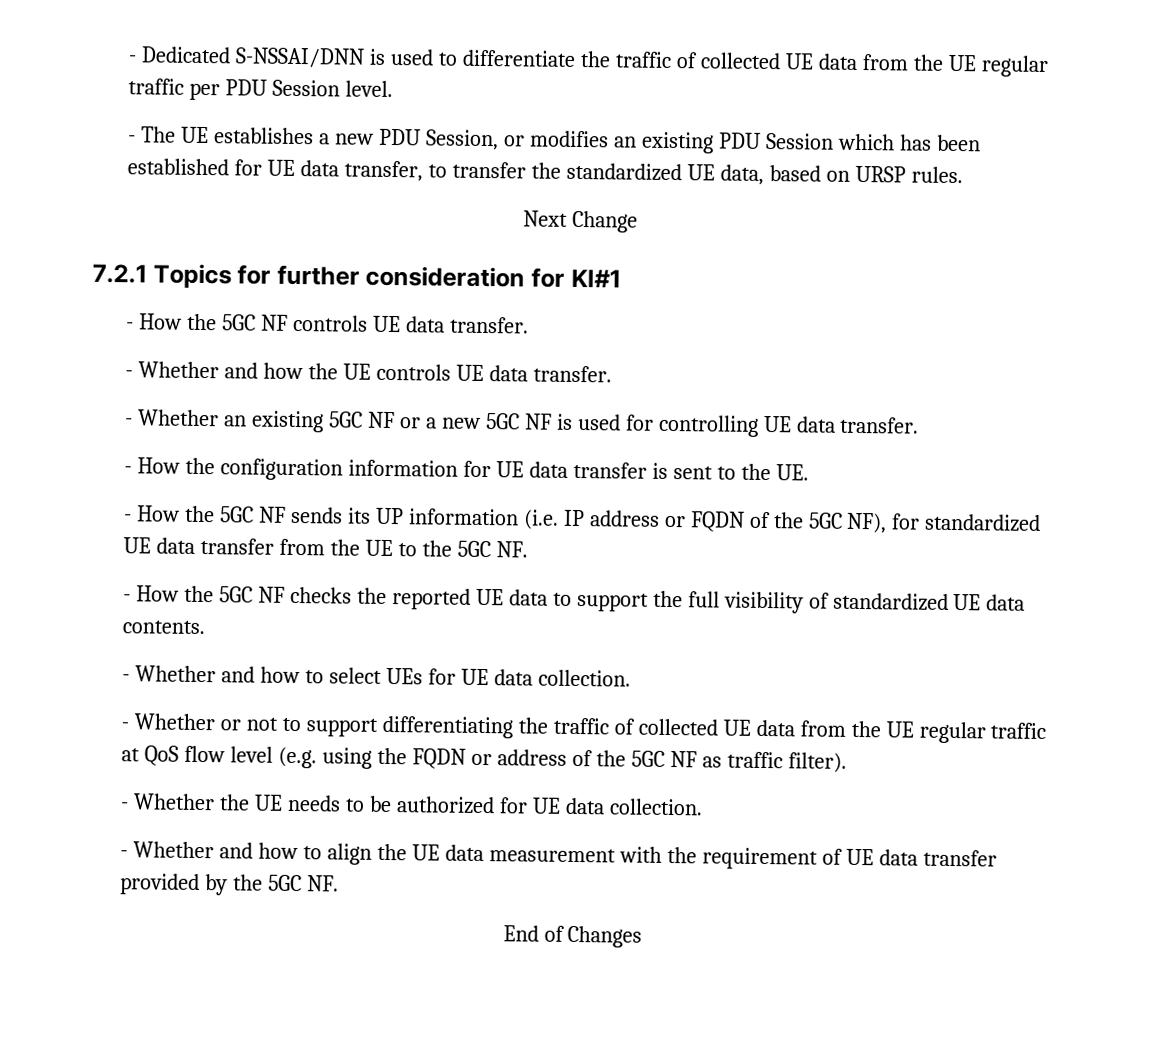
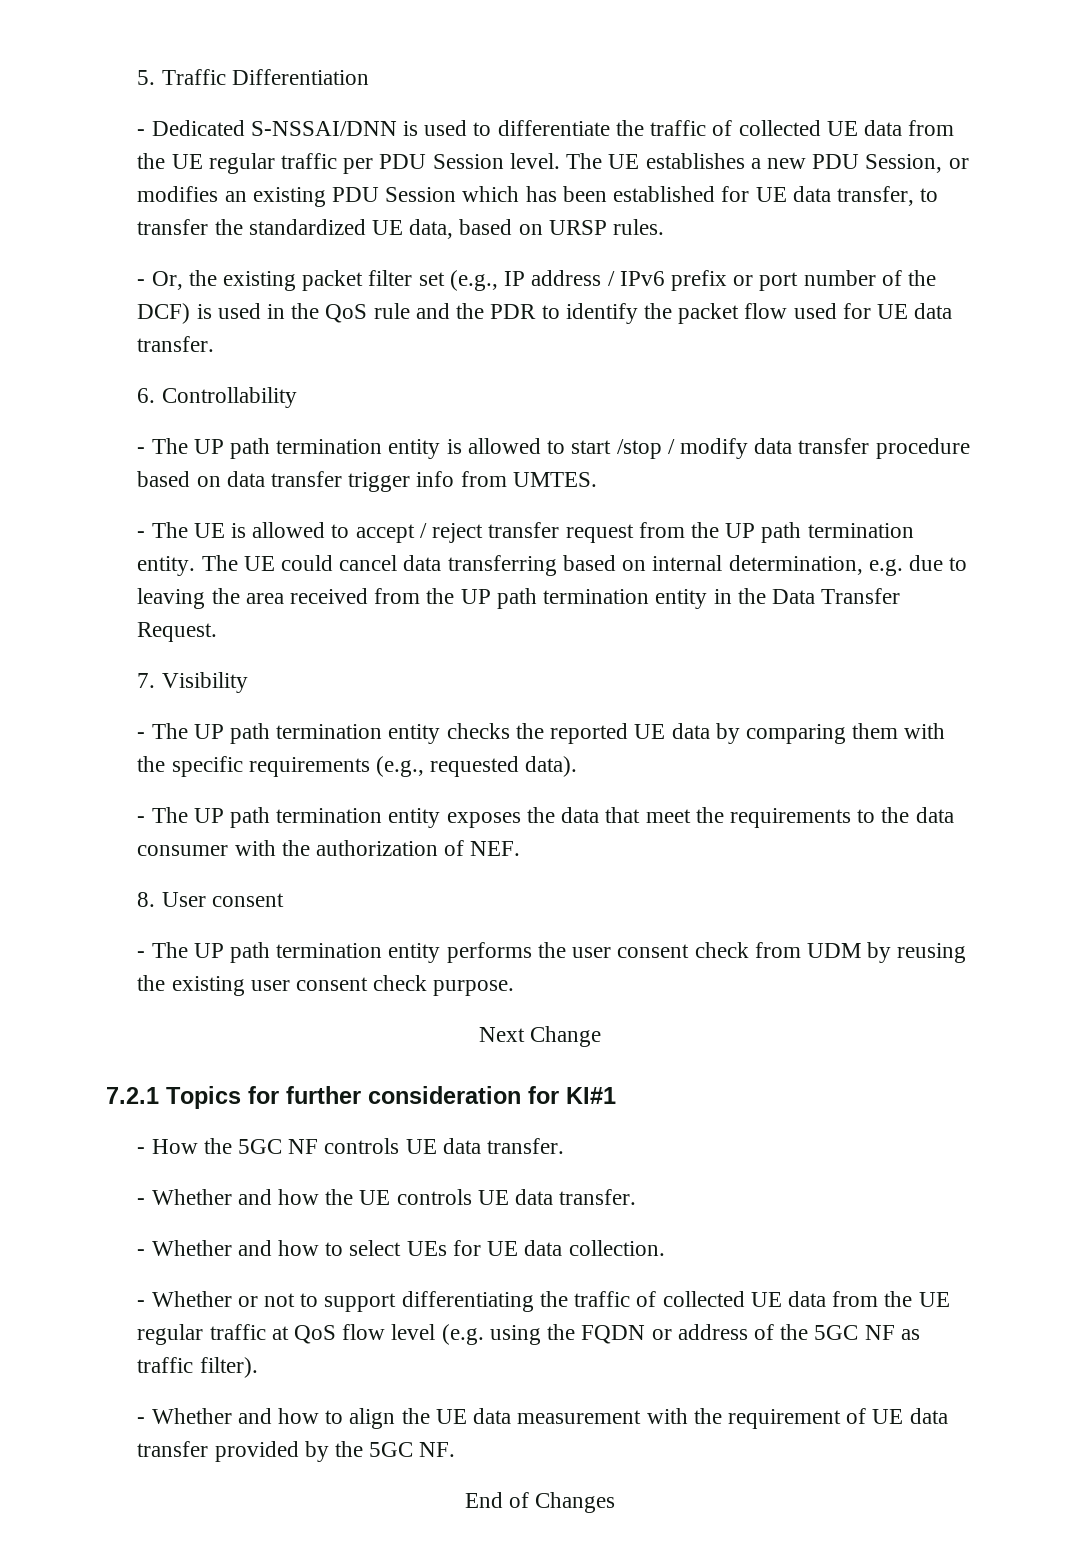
+ 5. Traffic Differentiation
- - Dedicated S-NSSAI/DNN is used to differentiate the traffic of collected UE data from the UE regular traffic per PDU Session level.
- - The UE establishes a new PDU Session, or modifies an existing PDU Session which has been established for UE data transfer, to transfer the standardized UE data, based on URSP rules.
+ - Dedicated S-NSSAI/DNN is used to differentiate the traffic of collected UE data from the UE regular traffic per PDU Session level. The UE establishes a new PDU Session, or modifies an existing PDU Session which has been established for UE data transfer, to transfer the standardized UE data, based on URSP rules.
+ - Or, the existing packet filter set (e.g., IP address / IPv6 prefix or port number of the DCF) is used in the QoS rule and the PDR to identify the packet flow used for UE data transfer.
+ 6. Controllability
+ - The UP path termination entity is allowed to start /stop / modify data transfer procedure based on data transfer trigger info from UMTES.
+ - The UE is allowed to accept / reject transfer request from the UP path termination entity. The UE could cancel data transferring based on internal determination, e.g. due to leaving the area received from the UP path termination entity in the Data Transfer Request.
+ 7. Visibility
+ - The UP path termination entity checks the reported UE data by comparing them with the specific requirements (e.g., requested data).
+ - The UP path termination entity exposes the data that meet the requirements to the data consumer with the authorization of NEF.
+ 8. User consent
+ - The UP path termination entity performs the user consent check from UDM by reusing the existing user consent check purpose.
- - Whether an existing 5GC NF or a new 5GC NF is used for controlling UE data transfer.
- - How the configuration information for UE data transfer is sent to the UE.
- - How the 5GC NF sends its UP information (i.e. IP address or FQDN of the 5GC NF), for standardized UE data transfer from the UE to the 5GC NF.
- - How the 5GC NF checks the reported UE data to support the full visibility of standardized UE data contents.
- - Whether the UE needs to be authorized for UE data collection.

